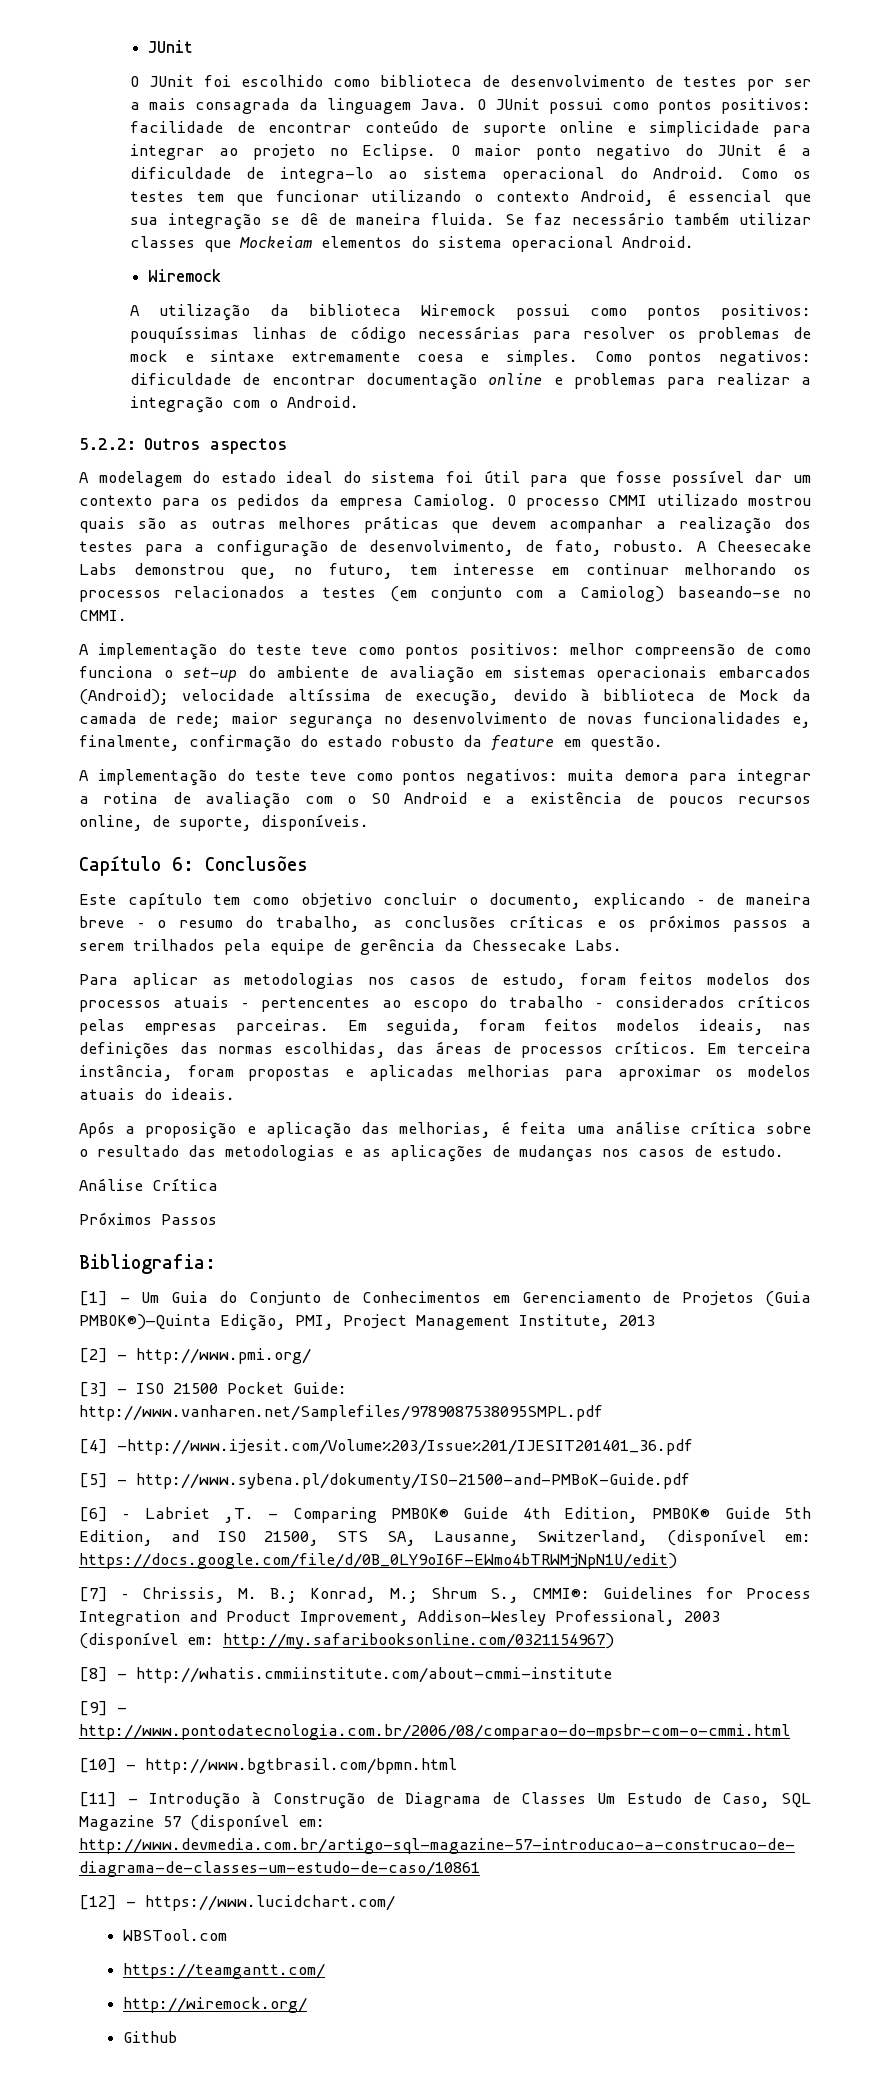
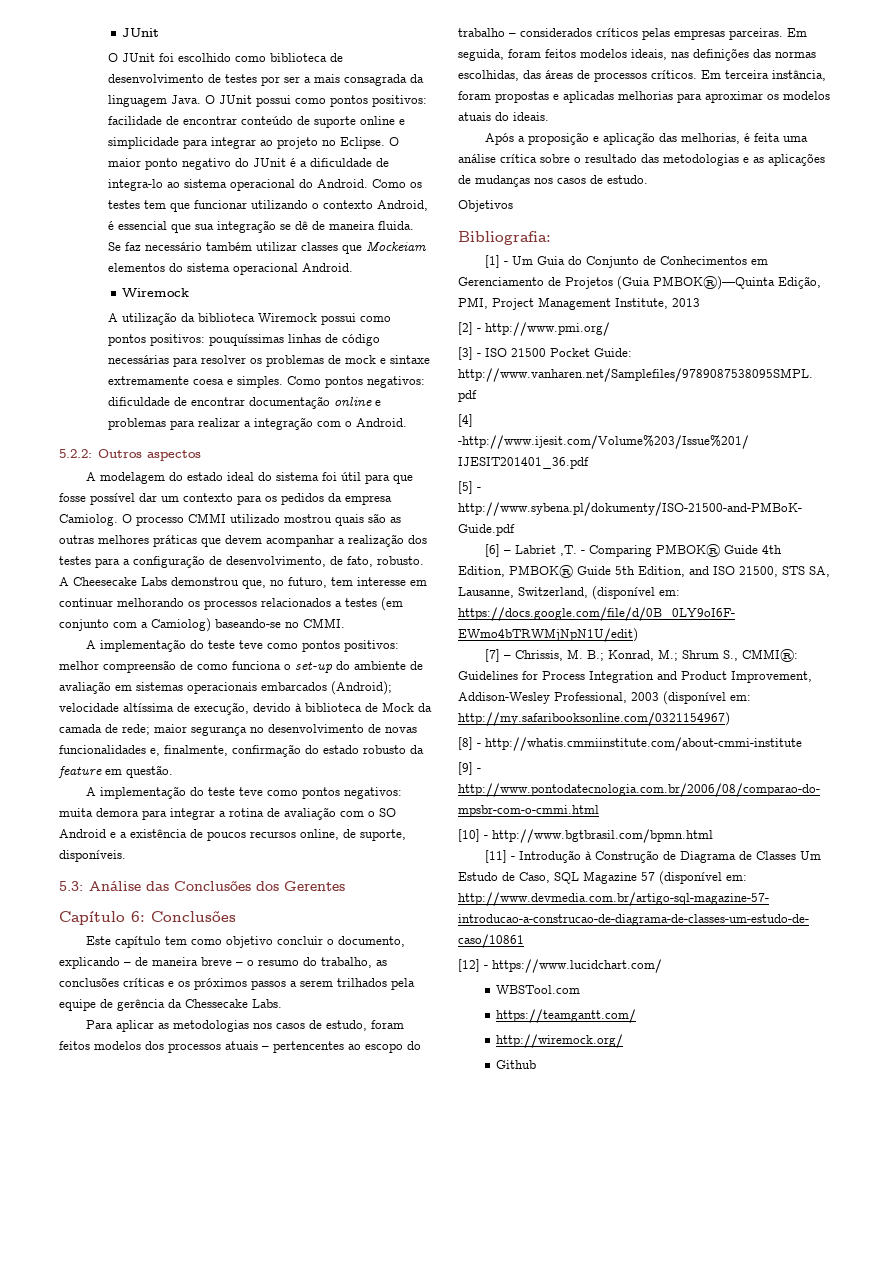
+ 5.3: Análise das Conclusões dos Gerentes
- Análise Crítica
- Próximos Passos
+ Objetivos

